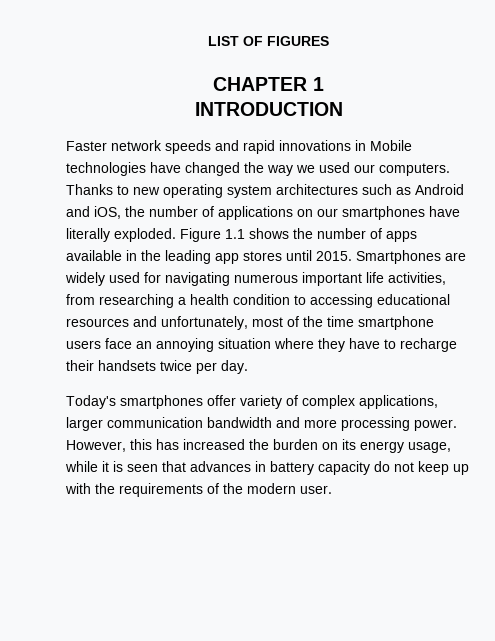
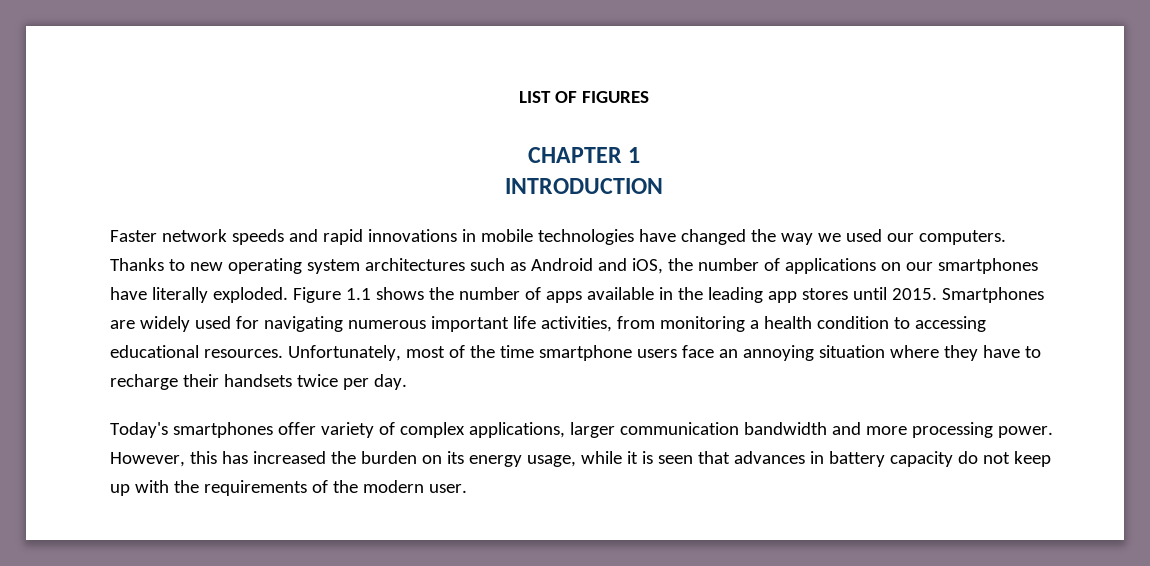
- Faster network speeds and rapid innovations in Mobile technologies have changed the way we used our computers.
+ Faster network speeds and rapid innovations in mobile technologies have changed the way we used our computers.
- Smartphones are widely used for navigating numerous important life activities, from researching a health condition to accessing educational resources and unfortunately, most of the time smartphone users face an annoying situation where they have to recharge their handsets twice per day.
+ Smartphones are widely used for navigating numerous important life activities, from monitoring a health condition to accessing educational resources. Unfortunately, most of the time smartphone users face an annoying situation where they have to recharge their handsets twice per day.

